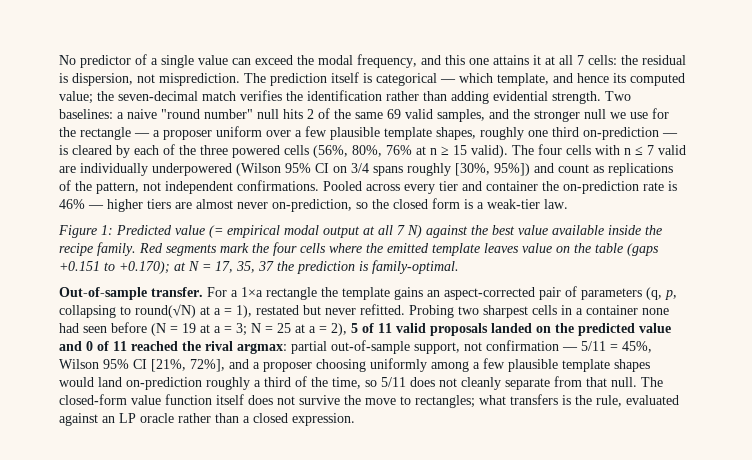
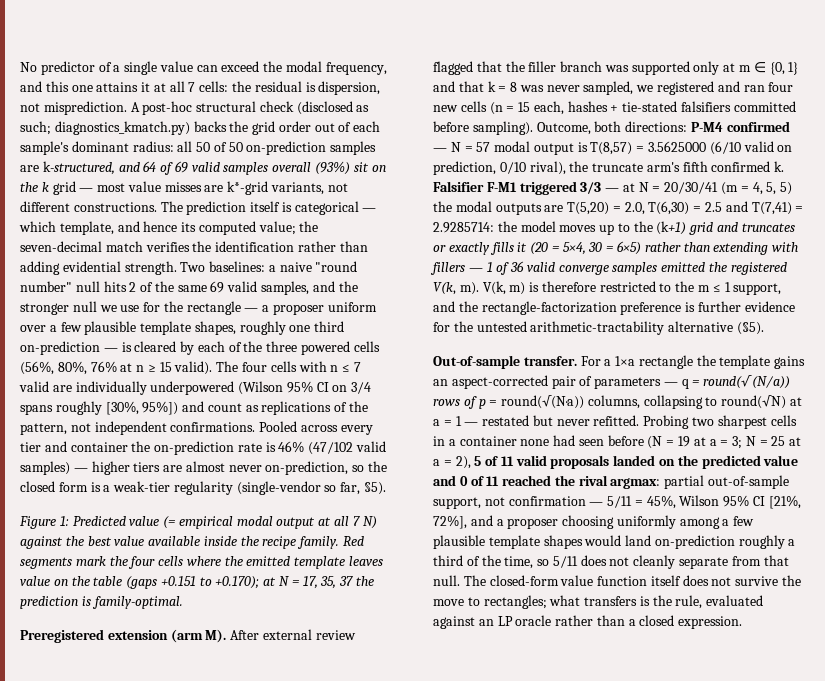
+ A post-hoc structural check (disclosed as such; diagnostics_kmatch.py) backs the grid order out of each sample's dominant radius: all 50 of 50 on-prediction samples are k-structured, and 64 of 69 valid samples overall (93%) sit on the k grid — most value misses are k*-grid variants, not different constructions.
- Pooled across every tier and container the on-prediction rate is 46% — higher tiers are almost never on-prediction, so the closed form is a weak-tier law.
+ Pooled across every tier and container the on-prediction rate is 46% (47/102 valid samples) — higher tiers are almost never on-prediction, so the closed form is a weak-tier regularity (single-vendor so far, §5).
+ Preregistered extension (arm M). After external review flagged that the filler branch was supported only at m ∈ {0, 1} and that k = 8 was never sampled, we registered and ran four new cells (n = 15 each, hashes + tie-stated falsifiers committed before sampling). Outcome, both directions: P-M4 confirmed — N = 57 modal output is T(8,57) = 3.5625000 (6/10 valid on prediction, 0/10 rival), the truncate arm's fifth confirmed k. Falsifier F-M1 triggered 3/3 — at N = 20/30/41 (m = 4, 5, 5) the modal outputs are T(5,20) = 2.0, T(6,30) = 2.5 and T(7,41) = 2.9285714: the model moves up to the (k+1) grid and truncates or exactly fills it (20 = 5×4, 30 = 6×5) rather than extending with fillers — 1 of 36 valid converge samples emitted the registered V(k, m). V(k, m) is therefore restricted to the m ≤ 1 support, and the rectangle-factorization preference is further evidence for the untested arithmetic-tractability alternative (§5).
- For a 1×a rectangle the template gains an aspect-corrected pair of parameters (q, p, collapsing to round(√N) at a = 1), restated but never refitted.
+ For a 1×a rectangle the template gains an aspect-corrected pair of parameters — q = round(√(N/a)) rows of p = round(√(N·a)) columns, collapsing to round(√N) at a = 1 — restated but never refitted.

